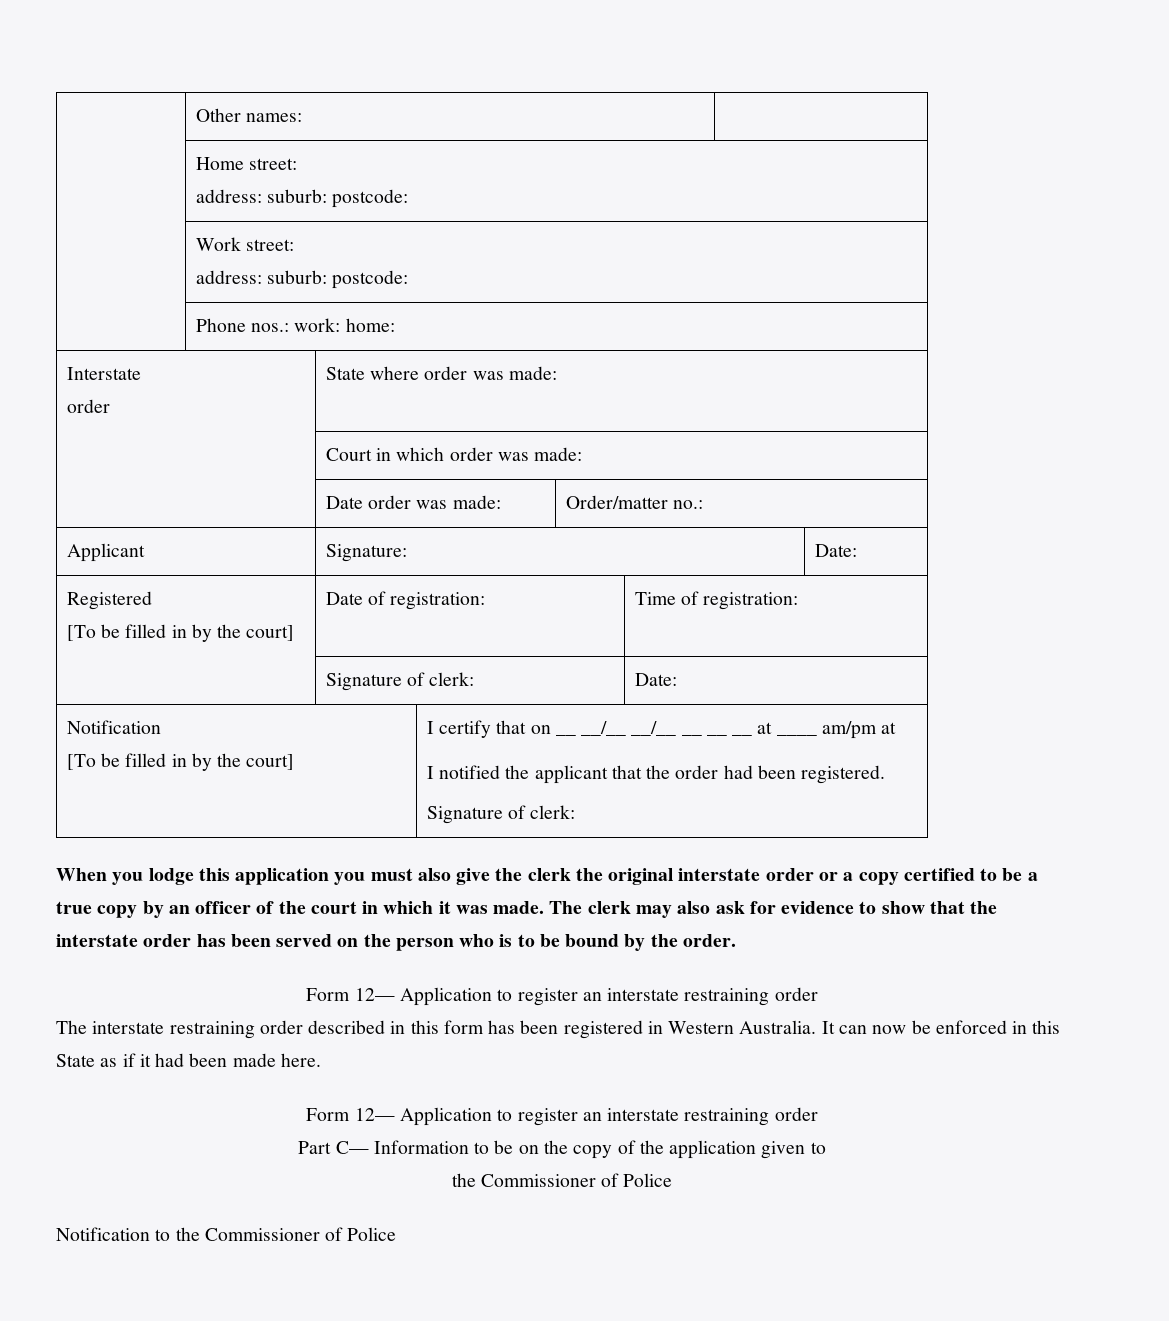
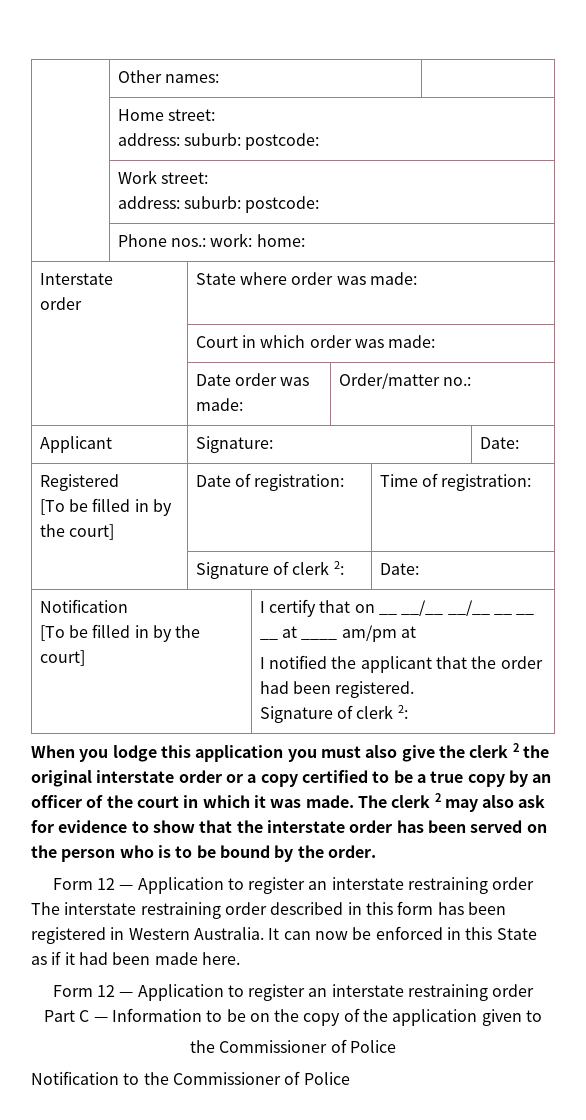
- | Signature of clerk: | Date:
+ | Signature of clerk 2: | Date:
  Notification
  [To be filled in by the court] | I certify that on __ __/__ __/__ __ __ __ at ____ am/pm at
  I notified the applicant that the order had been registered.
- Signature of clerk:
+ Signature of clerk 2:
- When you lodge this application you must also give the clerk the original interstate order or a copy certified to be a true copy by an officer of the court in which it was made.
+ When you lodge this application you must also give the clerk 2 the original interstate order or a copy certified to be a true copy by an officer of the court in which it was made.
- The clerk may also ask for evidence to show that the interstate order has been served on the person who is to be bound by the order.
- Form 12— Application to register an interstate restraining order
+ The clerk 2 may also ask for evidence to show that the interstate order has been served on the person who is to be bound by the order.
+ Form 12 — Application to register an interstate restraining order
  It can now be enforced in this State as if it had been made here.
- Form 12— Application to register an interstate restraining order
+ Form 12 — Application to register an interstate restraining order
- Part C— Information to be on the copy of the application given to
+ Part C — Information to be on the copy of the application given to

